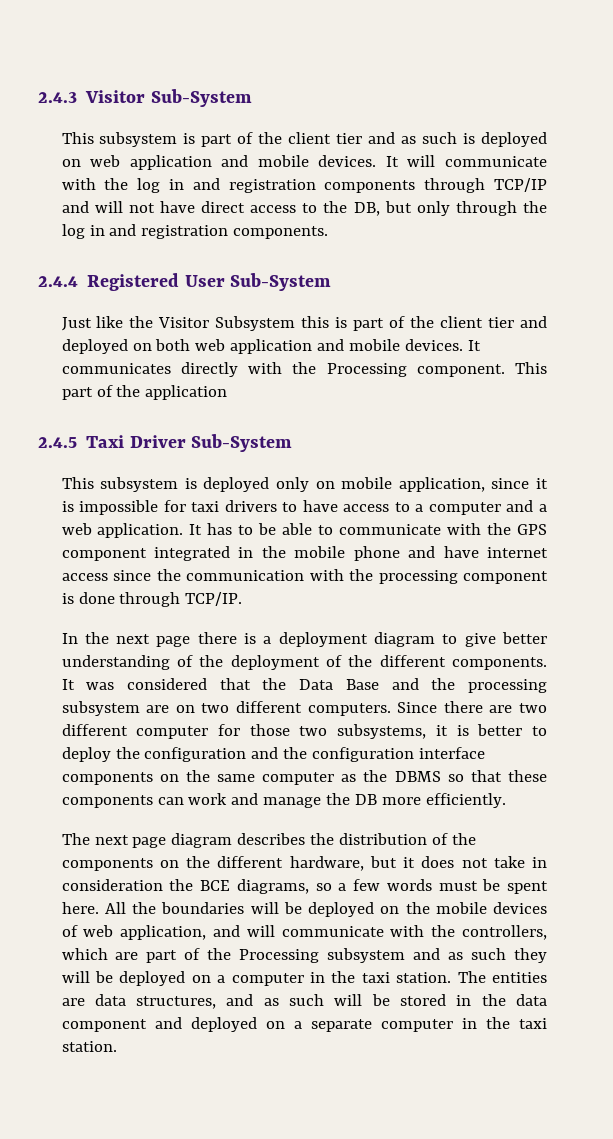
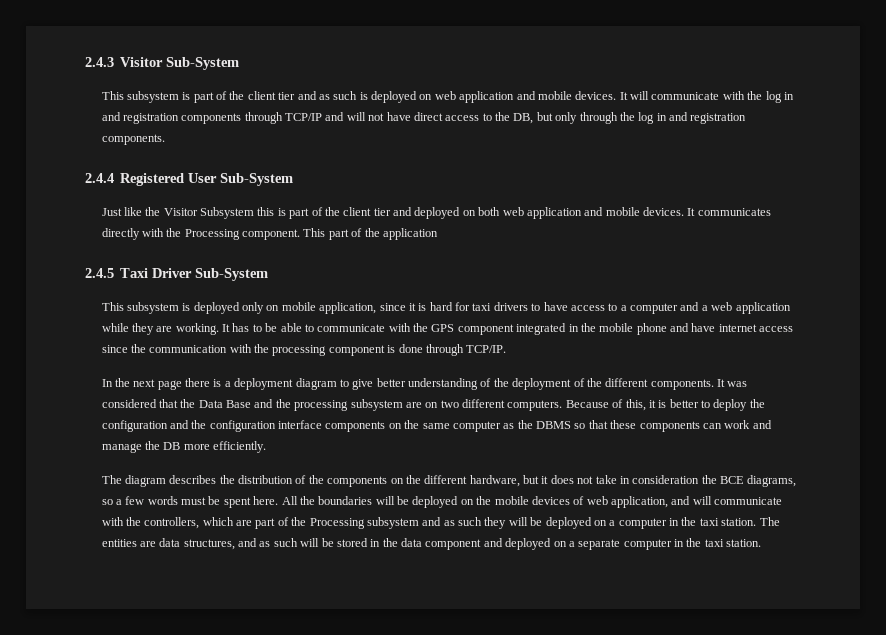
- This subsystem is deployed only on mobile application, since it is impossible for taxi drivers to have access to a computer and a web application.
+ This subsystem is deployed only on mobile application, since it is hard for taxi drivers to have access to a computer and a web application while they are working.
- Since there are two different computer for those two subsystems, it is better to deploy the configuration and the configuration interface components on the same computer as the DBMS so that these components can work and manage the DB more efficiently.
+ Because of this, it is better to deploy the configuration and the configuration interface components on the same computer as the DBMS so that these components can work and manage the DB more efficiently.
- The next page diagram describes the distribution of the components on the different hardware, but it does not take in consideration the BCE diagrams, so a few words must be spent here.
+ The diagram describes the distribution of the components on the different hardware, but it does not take in consideration the BCE diagrams, so a few words must be spent here.

